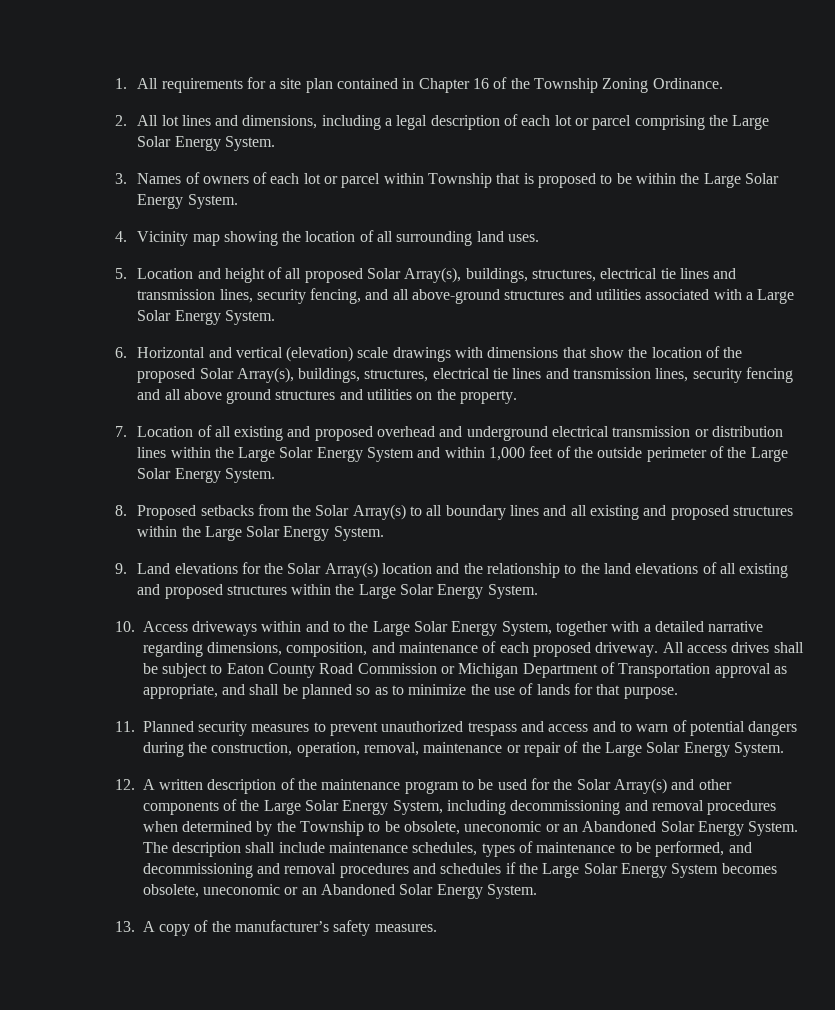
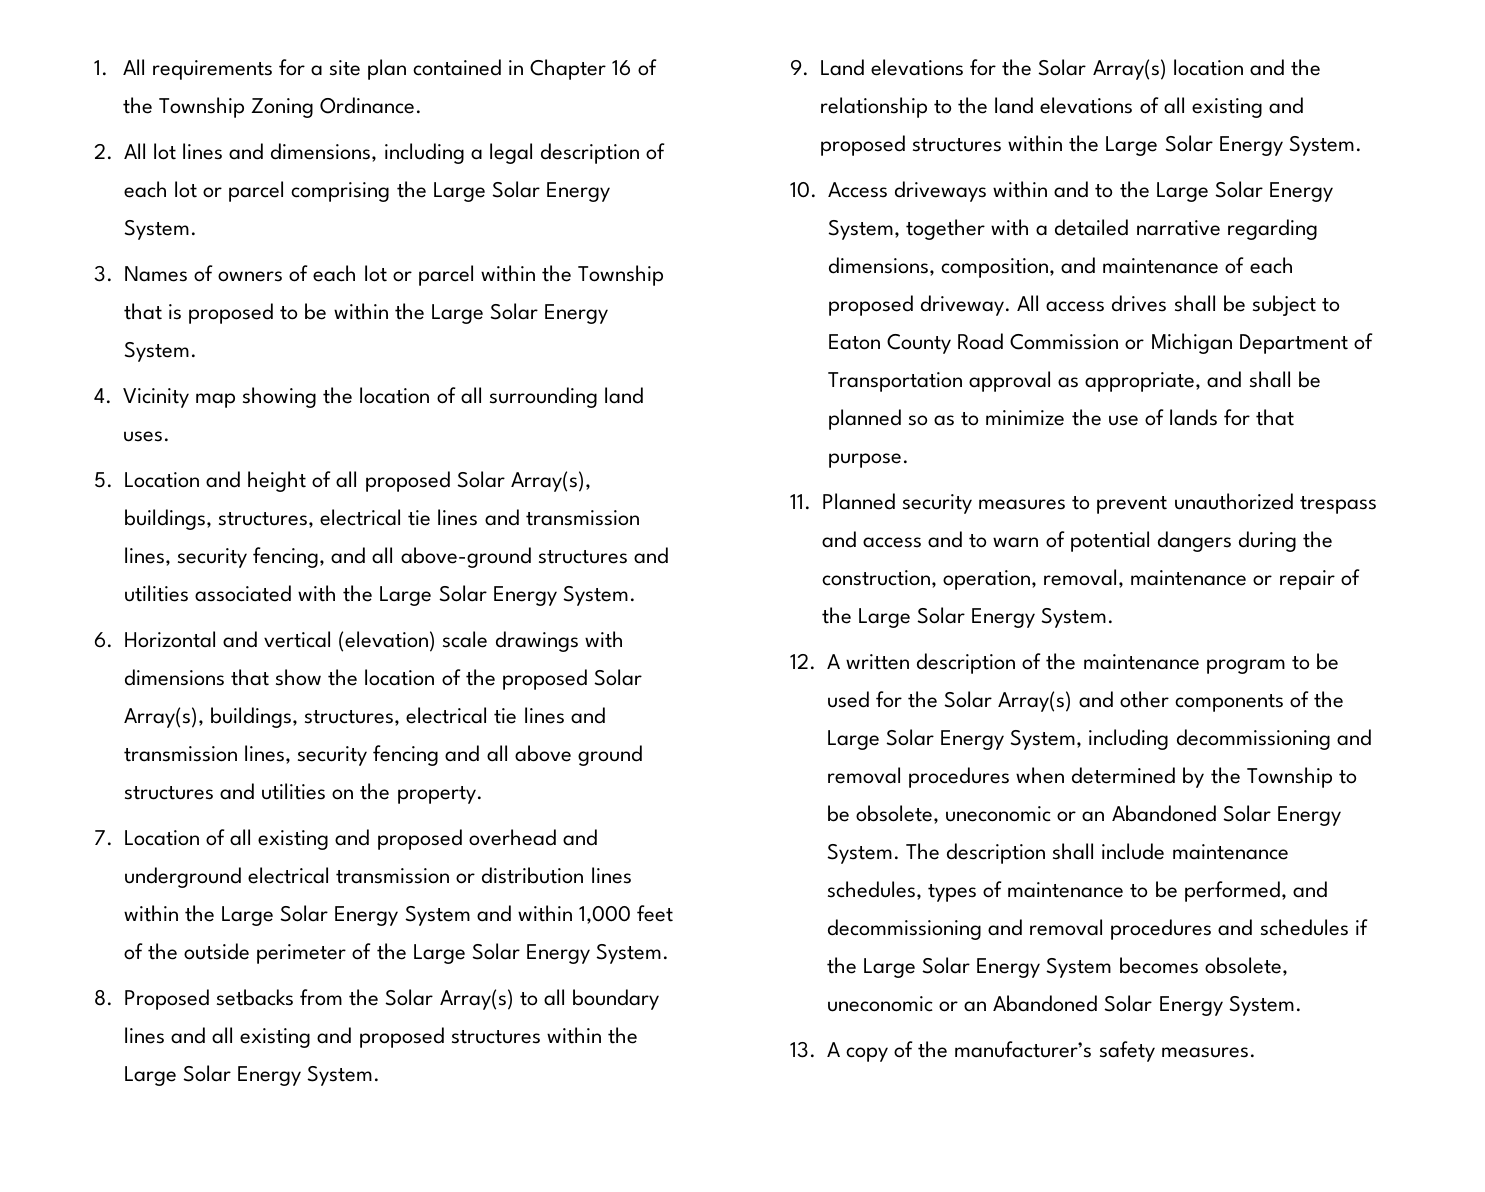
- 3. Names of owners of each lot or parcel within Township that is proposed to be within the Large Solar Energy System.
+ 3. Names of owners of each lot or parcel within the Township that is proposed to be within the Large Solar Energy System.
- 5. Location and height of all proposed Solar Array(s), buildings, structures, electrical tie lines and transmission lines, security fencing, and all above-ground structures and utilities associated with a Large Solar Energy System.
+ 5. Location and height of all proposed Solar Array(s), buildings, structures, electrical tie lines and transmission lines, security fencing, and all above-ground structures and utilities associated with the Large Solar Energy System.

